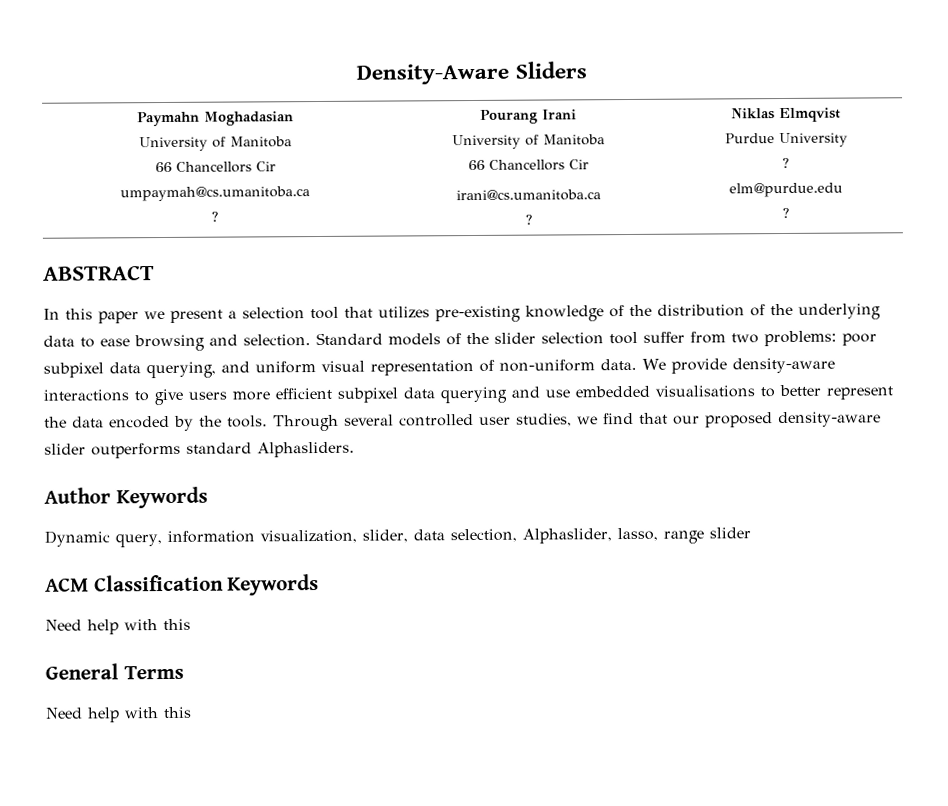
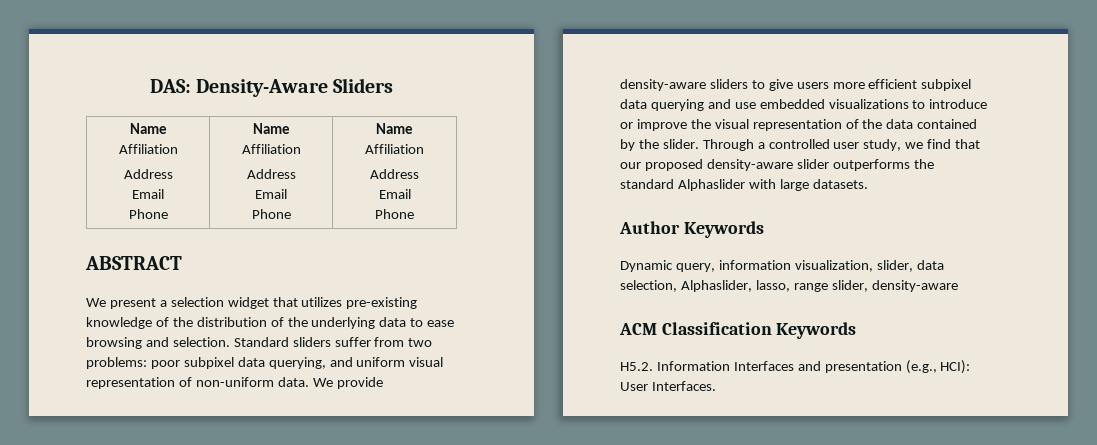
- Density-Aware Sliders
- Paymahn Moghadasian
- University of Manitoba
- 66 Chancellors Cir
- umpaymah@cs.umanitoba.ca
- ? | Pourang Irani
- University of Manitoba
- 66 Chancellors Cir
- irani@cs.umanitoba.ca
- ? | Niklas Elmqvist
- Purdue University
- ?
- elm@purdue.edu
- ?
+ DAS: Density-Aware Sliders
+ Name
+ Affiliation
+ Address
+ Email
+ Phone | Name
+ Affiliation
+ Address
+ Email
+ Phone | Name
+ Affiliation
+ Address
+ Email
+ Phone
  ABSTRACT
- In this paper we present a selection tool that utilizes pre-existing knowledge of the distribution of the underlying data to ease browsing and selection.
+ We present a selection widget that utilizes pre-existing knowledge of the distribution of the underlying data to ease browsing and selection.
- Standard models of the slider selection tool suffer from two problems: poor subpixel data querying, and uniform visual representation of non-uniform data.
+ Standard sliders suffer from two problems: poor subpixel data querying, and uniform visual representation of non-uniform data.
- We provide density-aware interactions to give users more efficient subpixel data querying and use embedded visualisations to better represent the data encoded by the tools. Through several controlled user studies, we find that our proposed density-aware slider outperforms standard Alphasliders.
+ We provide density-aware sliders to give users more efficient subpixel data querying and use embedded visualizations to introduce or improve the visual representation of the data contained by the slider. Through a controlled user study, we find that our proposed density-aware slider outperforms the standard Alphaslider with large datasets.
- Dynamic query, information visualization, slider, data selection, Alphaslider, lasso, range slider
+ Dynamic query, information visualization, slider, data selection, Alphaslider, lasso, range slider, density-aware
  ACM Classification Keywords
- Need help with this
- General Terms
- Need help with this
+ H5.2. Information Interfaces and presentation (e.g., HCI): User Interfaces.

